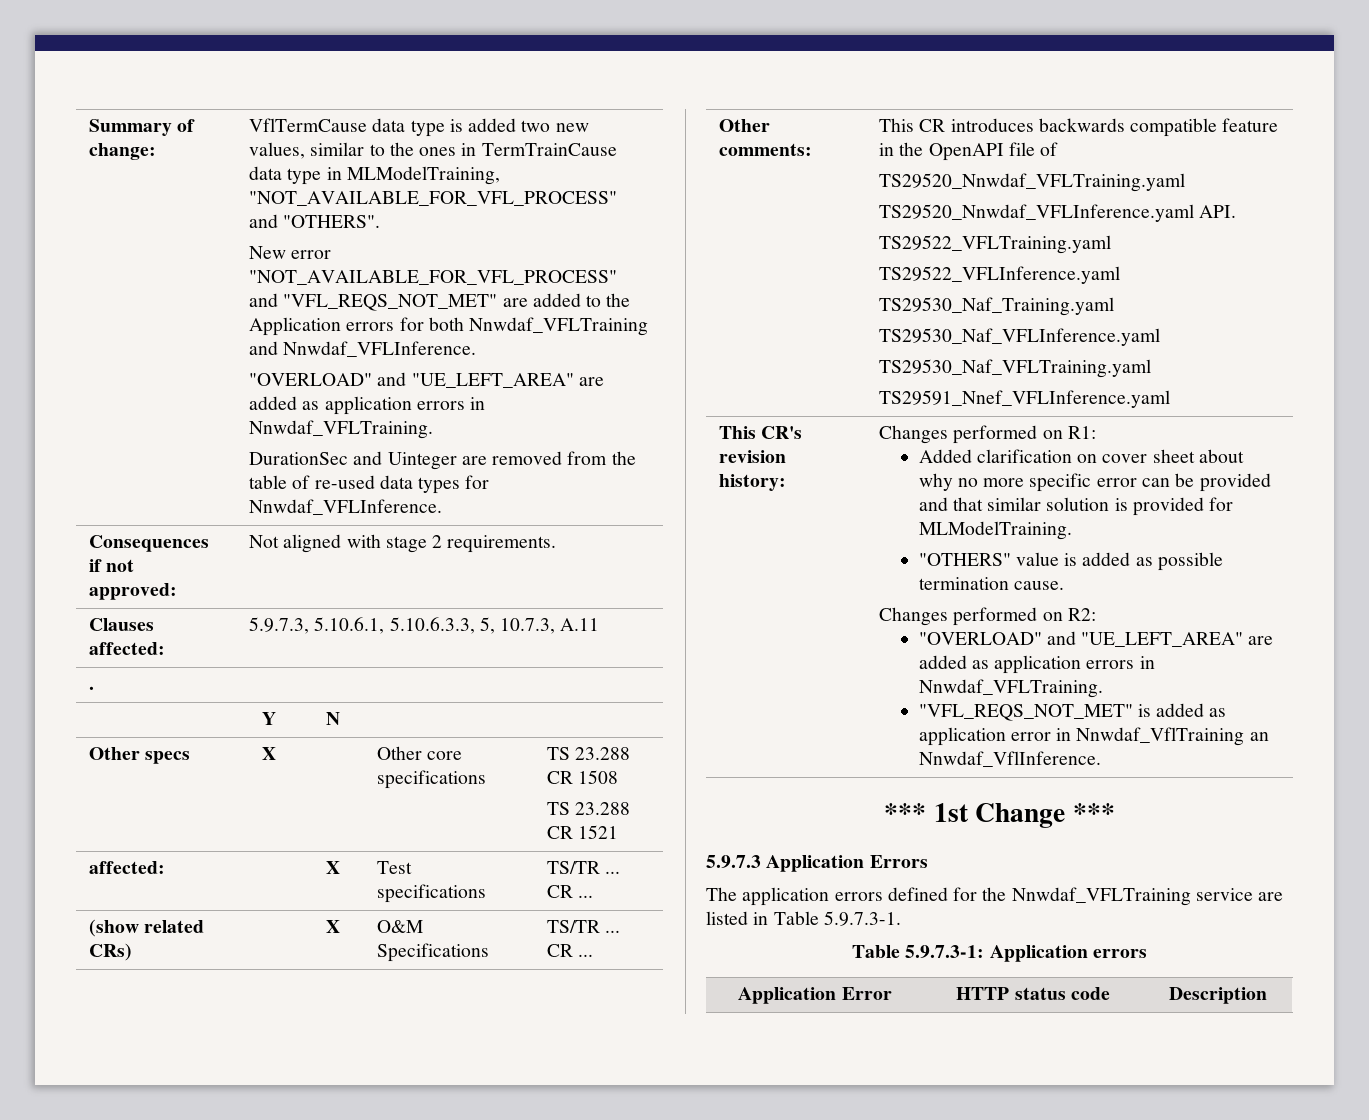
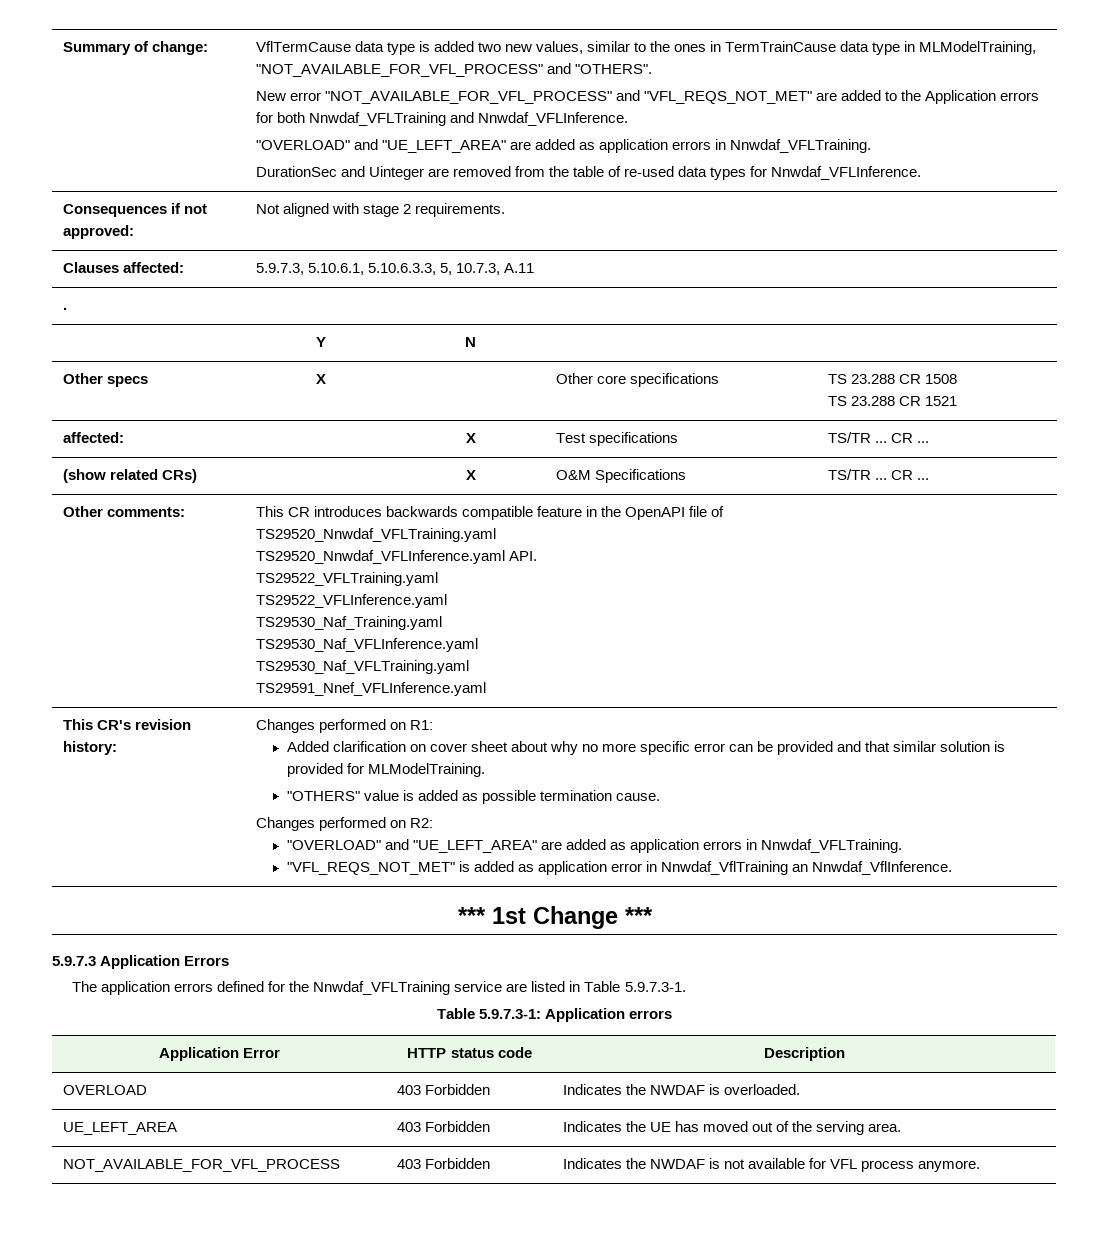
+ OVERLOAD | 403 Forbidden | Indicates the NWDAF is overloaded.
+ UE_LEFT_AREA | 403 Forbidden | Indicates the UE has moved out of the serving area.
+ NOT_AVAILABLE_FOR_VFL_PROCESS | 403 Forbidden | Indicates the NWDAF is not available for VFL process anymore.

